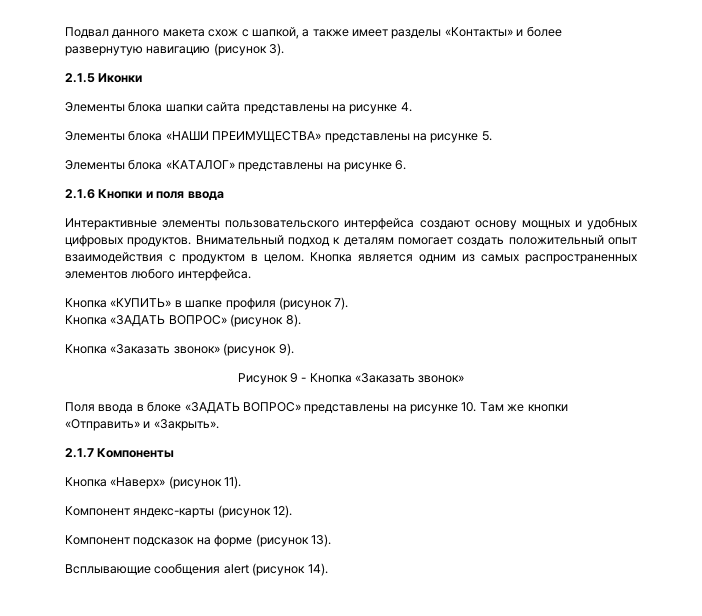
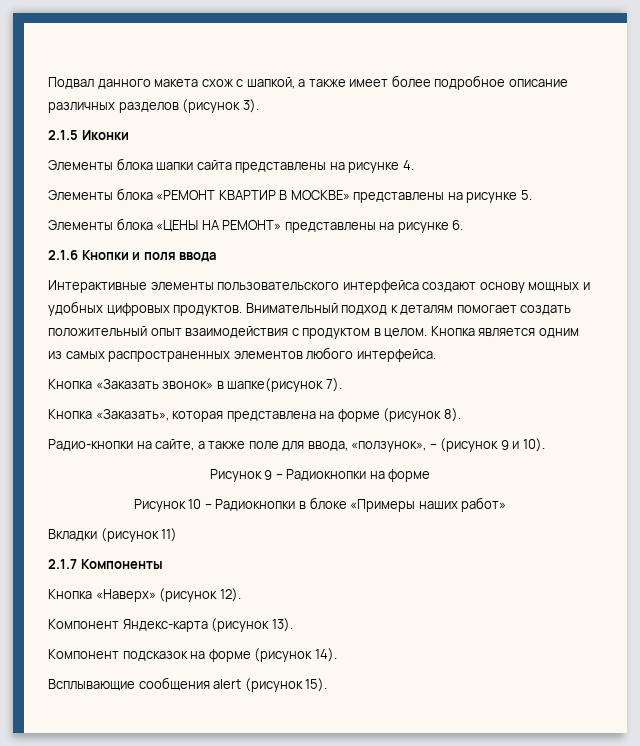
- Подвал данного макета схож с шапкой, а также имеет разделы «Контакты» и более развернутую навигацию (рисунок 3).
+ Подвал данного макета схож с шапкой, а также имеет более подробное описание различных разделов (рисунок 3).
- Элементы блока «НАШИ ПРЕИМУЩЕСТВА» представлены на рисунке 5.
+ Элементы блока «РЕМОНТ КВАРТИР В МОСКВЕ» представлены на рисунке 5.
- Элементы блока «КАТАЛОГ» представлены на рисунке 6.
+ Элементы блока «ЦЕНЫ НА РЕМОНТ» представлены на рисунке 6.
- Кнопка «КУПИТЬ» в шапке профиля (рисунок 7).
- Кнопка «ЗАДАТЬ ВОПРОС» (рисунок 8).
- Кнопка «Заказать звонок» (рисунок 9).
- Рисунок 9 - Кнопка «Заказать звонок»
- Поля ввода в блоке «ЗАДАТЬ ВОПРОС» представлены на рисунке 10. Там же кнопки «Отправить» и «Закрыть».
+ Кнопка «Заказать звонок» в шапке(рисунок 7).
+ Кнопка «Заказать», которая представлена на форме (рисунок 8).
+ Радио-кнопки на сайте, а также поле для ввода, «ползунок», – (рисунок 9 и 10).
+ Рисунок 9 – Радиокнопки на форме
+ Рисунок 10 – Радиокнопки в блоке «Примеры наших работ»
+ Вкладки (рисунок 11)
- Кнопка «Наверх» (рисунок 11).
- Компонент яндекс-карты (рисунок 12).
+ Кнопка «Наверх» (рисунок 12).
+ Компонент Яндекс-карта (рисунок 13).
- Компонент подсказок на форме (рисунок 13).
+ Компонент подсказок на форме (рисунок 14).
- Всплывающие сообщения alert (рисунок 14).
+ Всплывающие сообщения alert (рисунок 15).

